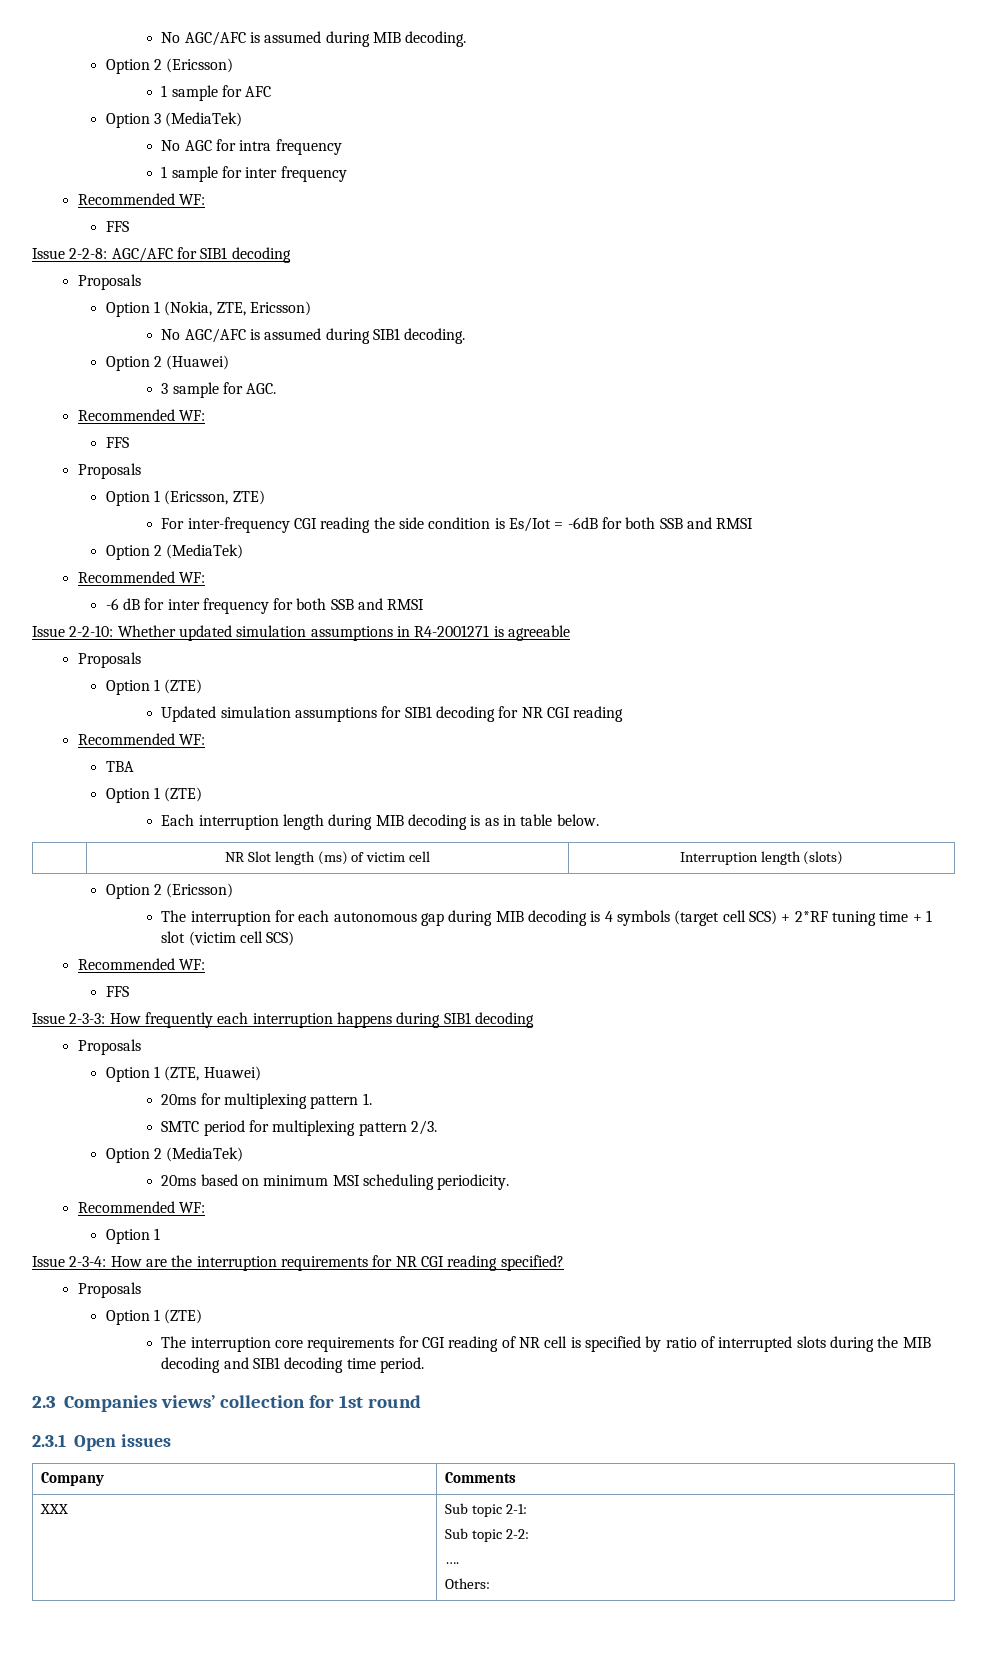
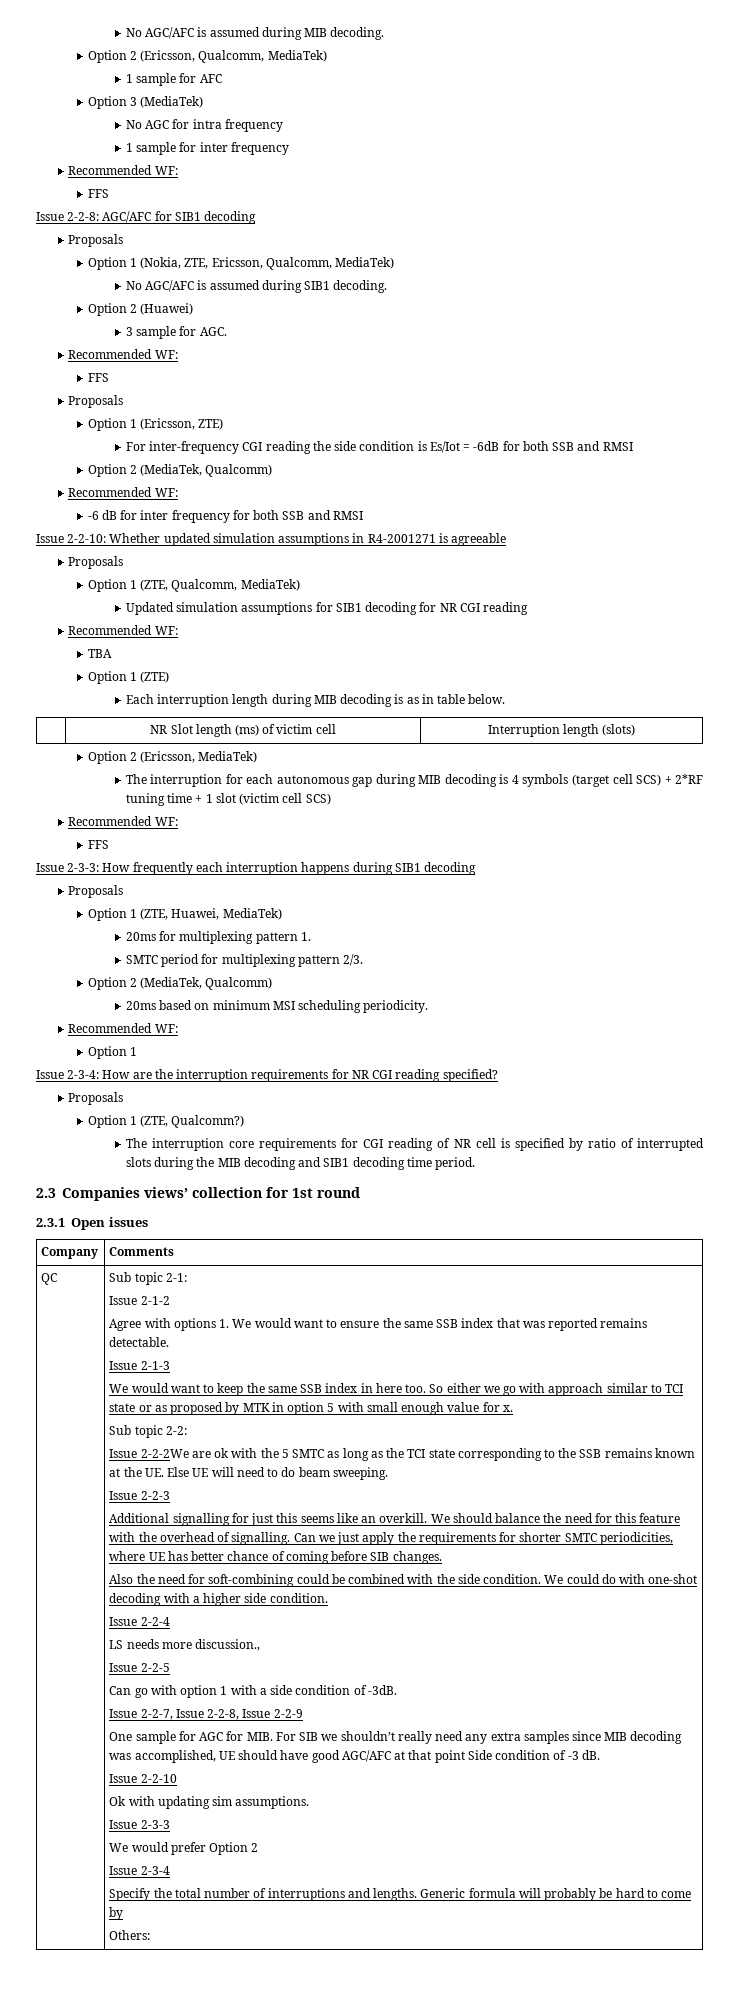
  No AGC/AFC is assumed during MIB decoding.
- Option 2 (Ericsson)
+ Option 2 (Ericsson, Qualcomm, MediaTek)
- Option 1 (Nokia, ZTE, Ericsson)
+ Option 1 (Nokia, ZTE, Ericsson, Qualcomm, MediaTek)
  For inter-frequency CGI reading the side condition is Es/Iot = -6dB for both SSB and RMSI
- Option 2 (MediaTek)
+ Option 2 (MediaTek, Qualcomm)
  Issue 2-2-10: Whether updated simulation assumptions in R4-2001271 is agreeable
  Proposals
- Option 1 (ZTE)
+ Option 1 (ZTE, Qualcomm, MediaTek)
  | NR Slot length (ms) of victim cell | Interruption length (slots)
- Option 2 (Ericsson)
+ Option 2 (Ericsson, MediaTek)
- Option 1 (ZTE, Huawei)
+ Option 1 (ZTE, Huawei, MediaTek)
  SMTC period for multiplexing pattern 2/3.
- Option 2 (MediaTek)
+ Option 2 (MediaTek, Qualcomm)
  Issue 2-3-4: How are the interruption requirements for NR CGI reading specified?
  Proposals
- Option 1 (ZTE)
+ Option 1 (ZTE, Qualcomm?)
- XXX
+ QC
+ Issue 2-1-2
+ Agree with options 1. We would want to ensure the same SSB index that was reported remains detectable.
+ Issue 2-1-3
+ We would want to keep the same SSB index in here too. So either we go with approach similar to TCI state or as proposed by MTK in option 5 with small enough value for x.
  Sub topic 2-2:
- ….
+ Issue 2-2-2We are ok with the 5 SMTC as long as the TCI state corresponding to the SSB remains known at the UE. Else UE will need to do beam sweeping.
+ Issue 2-2-3
+ Additional signalling for just this seems like an overkill. We should balance the need for this feature with the overhead of signalling. Can we just apply the requirements for shorter SMTC periodicities, where UE has better chance of coming before SIB changes.
+ Also the need for soft-combining could be combined with the side condition. We could do with one-shot decoding with a higher side condition.
+ Issue 2-2-4
+ LS needs more discussion.,
+ Issue 2-2-5
+ Can go with option 1 with a side condition of -3dB.
+ Issue 2-2-7, Issue 2-2-8, Issue 2-2-9
+ One sample for AGC for MIB. For SIB we shouldn’t really need any extra samples since MIB decoding was accomplished, UE should have good AGC/AFC at that point Side condition of -3 dB.
+ Issue 2-2-10
+ Ok with updating sim assumptions.
+ Issue 2-3-3
+ We would prefer Option 2
+ Issue 2-3-4
+ Specify the total number of interruptions and lengths. Generic formula will probably be hard to come by

